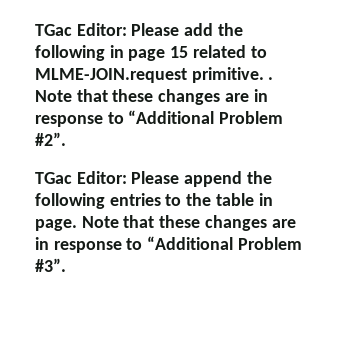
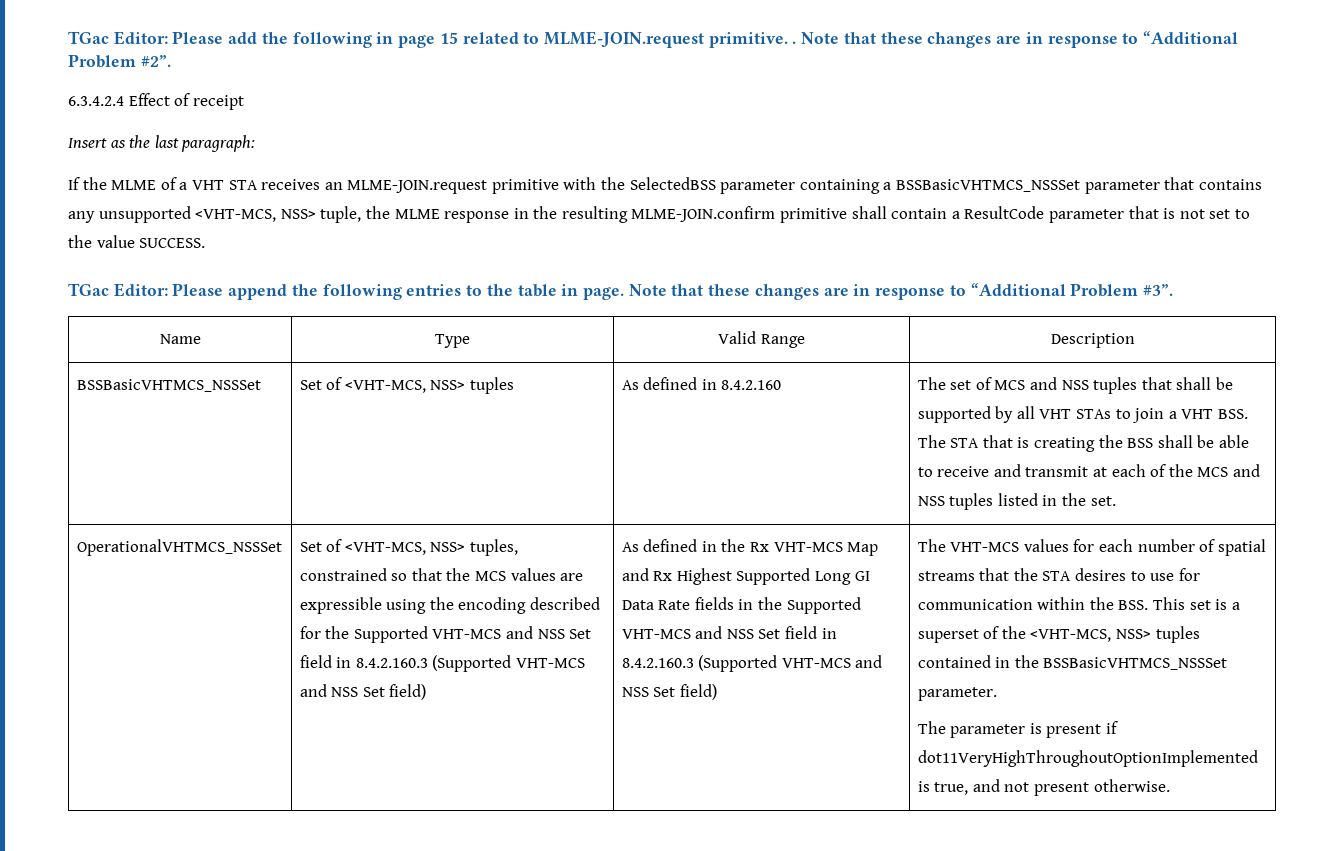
+ 6.3.4.2.4 Effect of receipt
+ Insert as the last paragraph:
+ If the MLME of a VHT STA receives an MLME-JOIN.request primitive with the SelectedBSS parameter containing a BSSBasicVHTMCS_NSSSet parameter that contains any unsupported <VHT-MCS, NSS> tuple, the MLME response in the resulting MLME-JOIN.confirm primitive shall contain a ResultCode parameter that is not set to the value SUCCESS.
+ Name | Type | Valid Range | Description
+ BSSBasicVHTMCS_NSSSet | Set of <VHT-MCS, NSS> tuples | As defined in 8.4.2.160 | The set of MCS and NSS tuples that shall be supported by all VHT STAs to join a VHT BSS. The STA that is creating the BSS shall be able to receive and transmit at each of the MCS and NSS tuples listed in the set.
+ OperationalVHTMCS_NSSSet | Set of <VHT-MCS, NSS> tuples, constrained so that the MCS values are expressible using the encoding described for the Supported VHT-MCS and NSS Set field in 8.4.2.160.3 (Supported VHT-MCS and NSS Set field) | As defined in the Rx VHT-MCS Map and Rx Highest Supported Long GI Data Rate fields in the Supported VHT-MCS and NSS Set field in 8.4.2.160.3 (Supported VHT-MCS and NSS Set field) | The VHT-MCS values for each number of spatial streams that the STA desires to use for communication within the BSS. This set is a superset of the <VHT-MCS, NSS> tuples contained in the BSSBasicVHTMCS_NSSSet parameter.
+ The parameter is present if dot11VeryHighThroughoutOptionImplemented is true, and not present otherwise.

